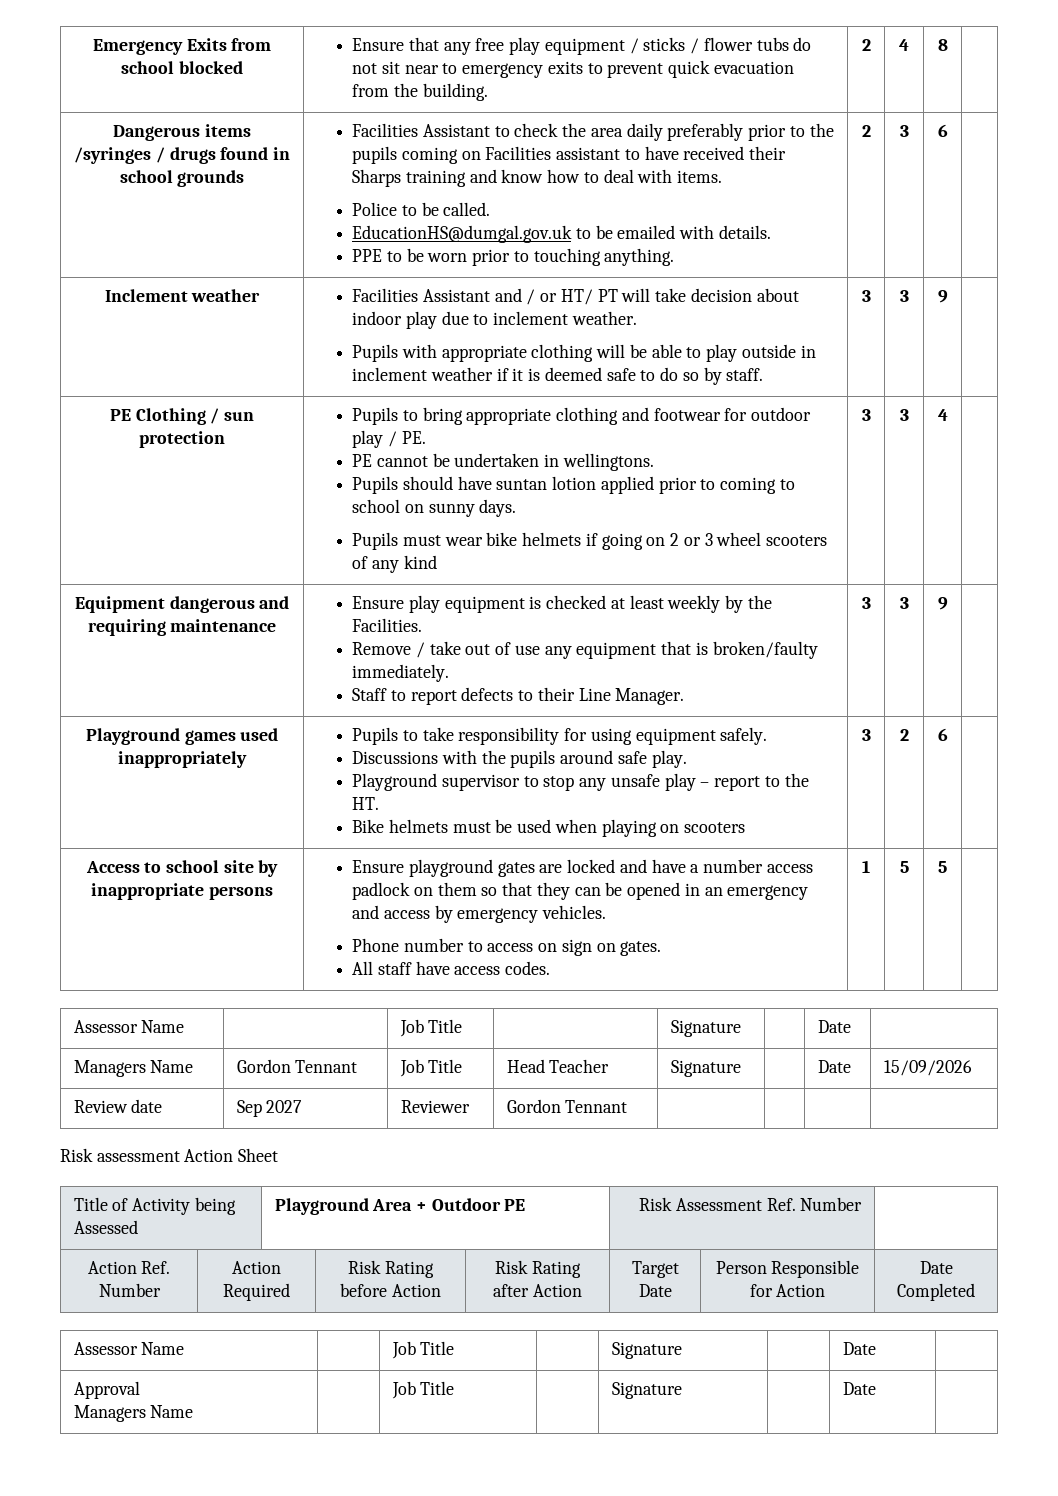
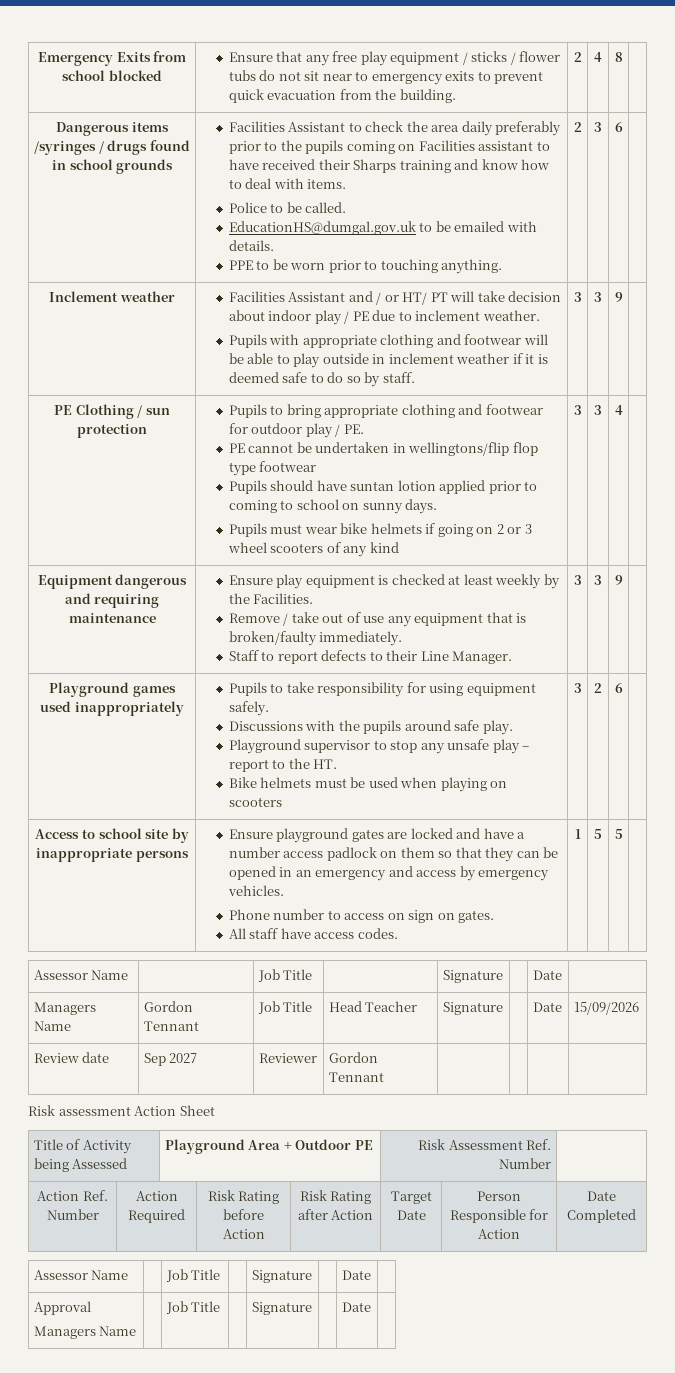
- Facilities Assistant and / or HT/ PT will take decision about indoor play due to inclement weather.
+ Facilities Assistant and / or HT/ PT will take decision about indoor play / PE due to inclement weather.
- Pupils with appropriate clothing will be able to play outside in inclement weather if it is deemed safe to do so by staff.
+ Pupils with appropriate clothing and footwear will be able to play outside in inclement weather if it is deemed safe to do so by staff.
- PE cannot be undertaken in wellingtons.
+ PE cannot be undertaken in wellingtons/flip flop type footwear

